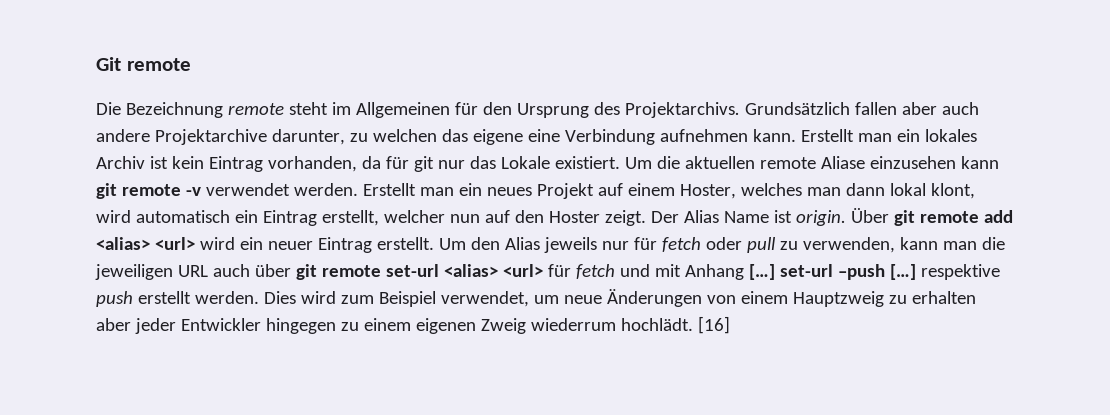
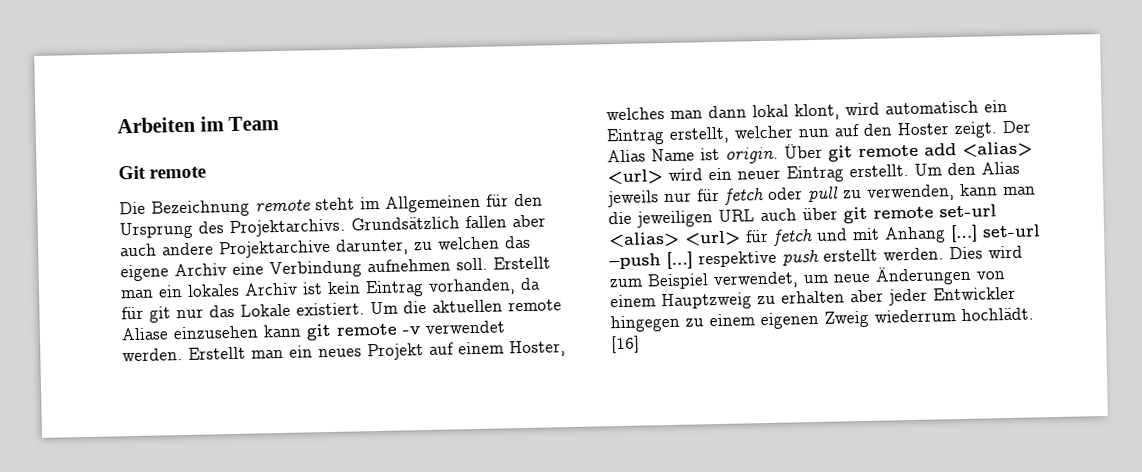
+ Arbeiten im Team
- Grundsätzlich fallen aber auch andere Projektarchive darunter, zu welchen das eigene eine Verbindung aufnehmen kann.
+ Grundsätzlich fallen aber auch andere Projektarchive darunter, zu welchen das eigene Archiv eine Verbindung aufnehmen soll.

